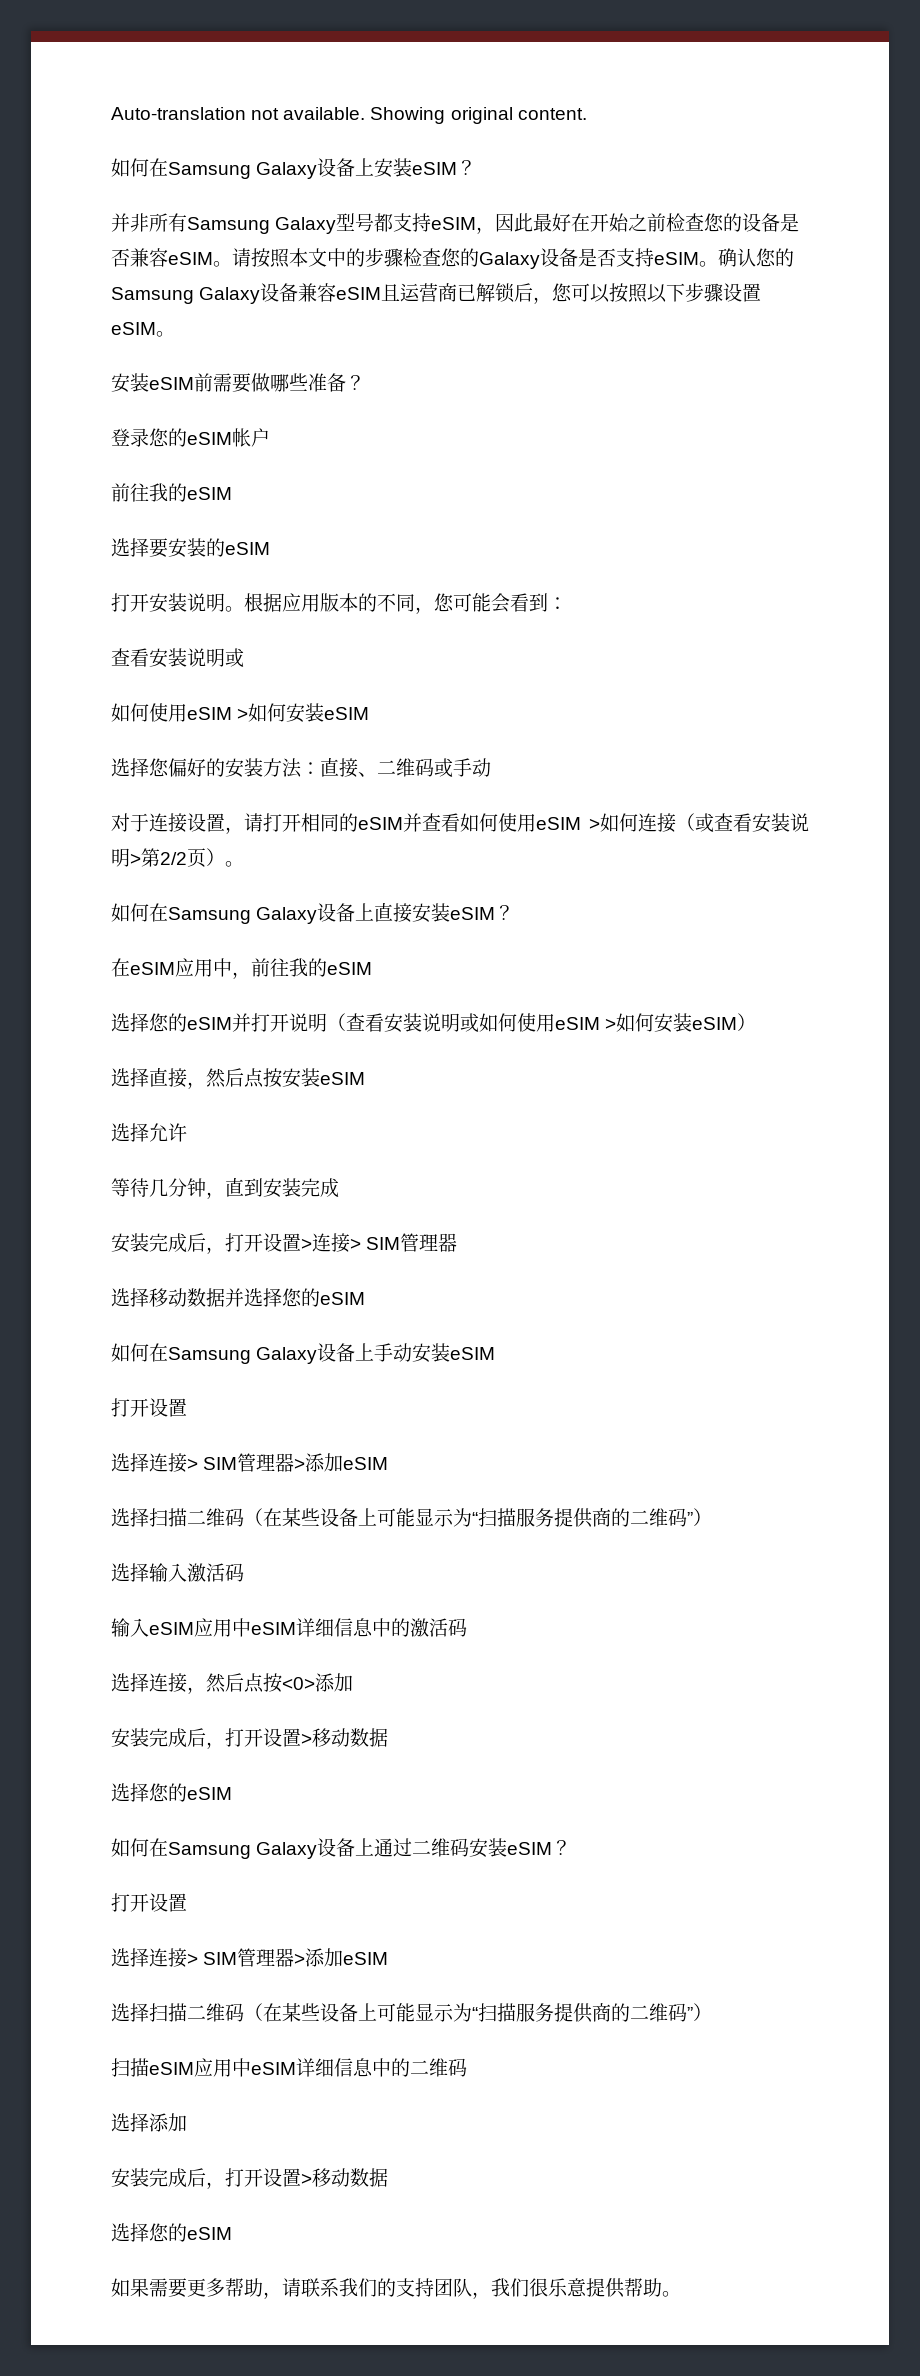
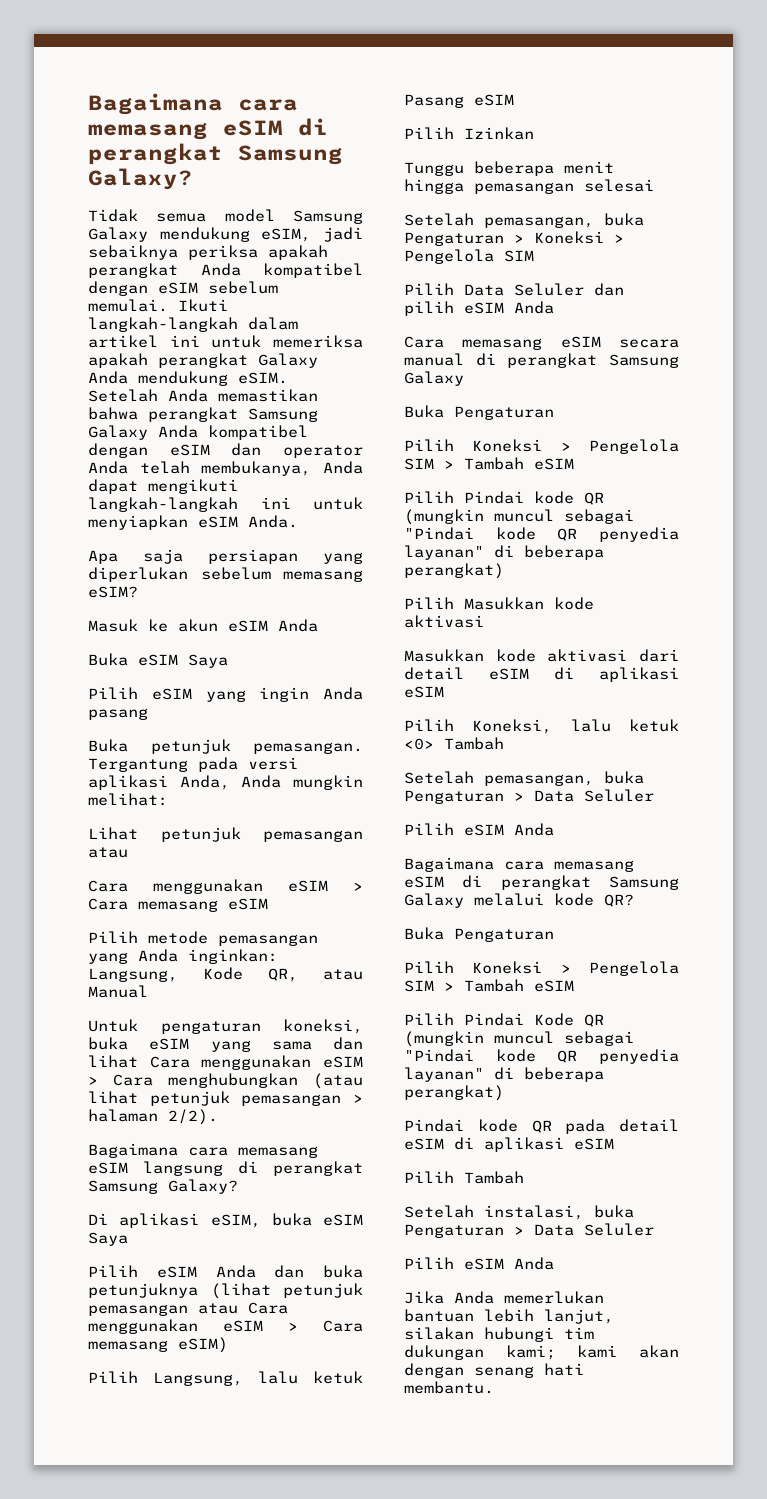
- Auto-translation not available. Showing original content.
- 如何在Samsung Galaxy设备上安装eSIM？
- 并非所有Samsung Galaxy型号都支持eSIM，因此最好在开始之前检查您的设备是否兼容eSIM。请按照本文中的步骤检查您的Galaxy设备是否支持eSIM。确认您的Samsung Galaxy设备兼容eSIM且运营商已解锁后，您可以按照以下步骤设置eSIM。
- 安装eSIM前需要做哪些准备？
- 登录您的eSIM帐户
- 前往我的eSIM
- 选择要安装的eSIM
- 打开安装说明。根据应用版本的不同，您可能会看到：
- 查看安装说明或
- 如何使用eSIM >如何安装eSIM
- 选择您偏好的安装方法：直接、二维码或手动
- 对于连接设置，请打开相同的eSIM并查看如何使用eSIM >如何连接（或查看安装说明>第2/2页）。
- 如何在Samsung Galaxy设备上直接安装eSIM？
- 在eSIM应用中，前往我的eSIM
- 选择您的eSIM并打开说明（查看安装说明或如何使用eSIM >如何安装eSIM）
- 选择直接，然后点按安装eSIM
- 选择允许
- 等待几分钟，直到安装完成
- 安装完成后，打开设置>连接> SIM管理器
- 选择移动数据并选择您的eSIM
- 如何在Samsung Galaxy设备上手动安装eSIM
- 打开设置
- 选择连接> SIM管理器>添加eSIM
- 选择扫描二维码（在某些设备上可能显示为“扫描服务提供商的二维码”）
- 选择输入激活码
- 输入eSIM应用中eSIM详细信息中的激活码
- 选择连接，然后点按<0>添加
- 安装完成后，打开设置>移动数据
- 选择您的eSIM
- 如何在Samsung Galaxy设备上通过二维码安装eSIM？
- 打开设置
- 选择连接> SIM管理器>添加eSIM
- 选择扫描二维码（在某些设备上可能显示为“扫描服务提供商的二维码”）
- 扫描eSIM应用中eSIM详细信息中的二维码
- 选择添加
- 安装完成后，打开设置>移动数据
- 选择您的eSIM
- 如果需要更多帮助，请联系我们的支持团队，我们很乐意提供帮助。
+ Bagaimana cara memasang eSIM di perangkat Samsung Galaxy?
+ Tidak semua model Samsung Galaxy mendukung eSIM, jadi sebaiknya periksa apakah perangkat Anda kompatibel dengan eSIM sebelum memulai. Ikuti langkah-langkah dalam artikel ini untuk memeriksa apakah perangkat Galaxy Anda mendukung eSIM. Setelah Anda memastikan bahwa perangkat Samsung Galaxy Anda kompatibel dengan eSIM dan operator Anda telah membukanya, Anda dapat mengikuti langkah-langkah ini untuk menyiapkan eSIM Anda.
+ Apa saja persiapan yang diperlukan sebelum memasang eSIM?
+ Masuk ke akun eSIM Anda
+ Buka eSIM Saya
+ Pilih eSIM yang ingin Anda pasang
+ Buka petunjuk pemasangan. Tergantung pada versi aplikasi Anda, Anda mungkin melihat:
+ Lihat petunjuk pemasangan atau
+ Cara menggunakan eSIM > Cara memasang eSIM
+ Pilih metode pemasangan yang Anda inginkan: Langsung, Kode QR, atau Manual
+ Untuk pengaturan koneksi, buka eSIM yang sama dan lihat Cara menggunakan eSIM > Cara menghubungkan (atau lihat petunjuk pemasangan > halaman 2/2).
+ Bagaimana cara memasang eSIM langsung di perangkat Samsung Galaxy?
+ Di aplikasi eSIM, buka eSIM Saya
+ Pilih eSIM Anda dan buka petunjuknya (lihat petunjuk pemasangan atau Cara menggunakan eSIM > Cara memasang eSIM)
+ Pilih Langsung, lalu ketuk Pasang eSIM
+ Pilih Izinkan
+ Tunggu beberapa menit hingga pemasangan selesai
+ Setelah pemasangan, buka Pengaturan > Koneksi > Pengelola SIM
+ Pilih Data Seluler dan pilih eSIM Anda
+ Cara memasang eSIM secara manual di perangkat Samsung Galaxy
+ Buka Pengaturan
+ Pilih Koneksi > Pengelola SIM > Tambah eSIM
+ Pilih Pindai kode QR (mungkin muncul sebagai "Pindai kode QR penyedia layanan" di beberapa perangkat)
+ Pilih Masukkan kode aktivasi
+ Masukkan kode aktivasi dari detail eSIM di aplikasi eSIM
+ Pilih Koneksi, lalu ketuk <0> Tambah
+ Setelah pemasangan, buka Pengaturan > Data Seluler
+ Pilih eSIM Anda
+ Bagaimana cara memasang eSIM di perangkat Samsung Galaxy melalui kode QR?
+ Buka Pengaturan
+ Pilih Koneksi > Pengelola SIM > Tambah eSIM
+ Pilih Pindai Kode QR (mungkin muncul sebagai "Pindai kode QR penyedia layanan" di beberapa perangkat)
+ Pindai kode QR pada detail eSIM di aplikasi eSIM
+ Pilih Tambah
+ Setelah instalasi, buka Pengaturan > Data Seluler
+ Pilih eSIM Anda
+ Jika Anda memerlukan bantuan lebih lanjut, silakan hubungi tim dukungan kami; kami akan dengan senang hati membantu.

